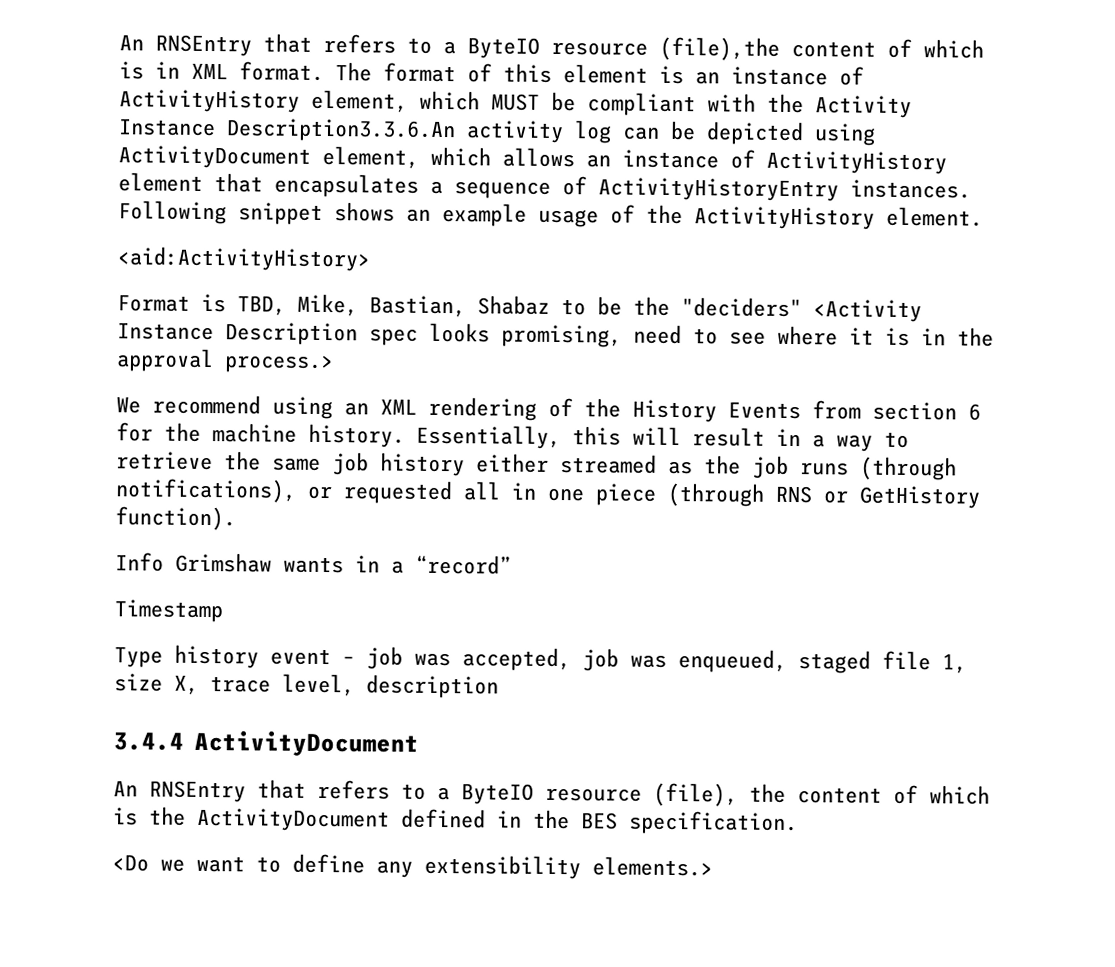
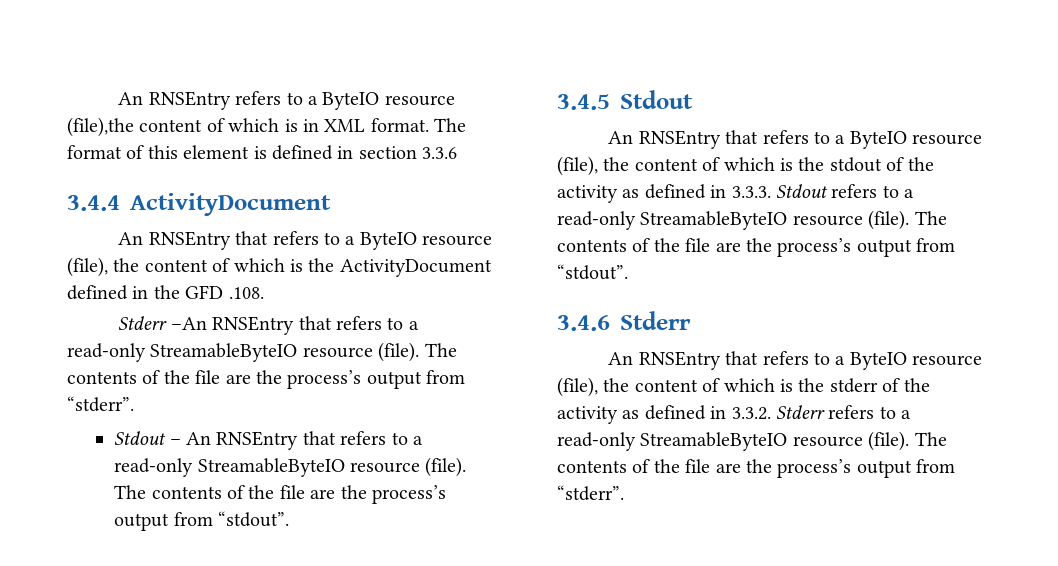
- An RNSEntry that refers to a ByteIO resource (file),the content of which is in XML format.
+ An RNSEntry refers to a ByteIO resource (file),the content of which is in XML format.
- The format of this element is an instance of ActivityHistory element, which MUST be compliant with the Activity Instance Description3.3.6.An activity log can be depicted using ActivityDocument element, which allows an instance of ActivityHistory element that encapsulates a sequence of ActivityHistoryEntry instances. Following snippet shows an example usage of the ActivityHistory element.
- <aid:ActivityHistory>
- Format is TBD, Mike, Bastian, Shabaz to be the "deciders" <Activity Instance Description spec looks promising, need to see where it is in the approval process.>
- We recommend using an XML rendering of the History Events from section 6 for the machine history. Essentially, this will result in a way to retrieve the same job history either streamed as the job runs (through notifications), or requested all in one piece (through RNS or GetHistory function).
- Info Grimshaw wants in a “record”
- Timestamp
- Type history event – job was accepted, job was enqueued, staged file 1, size X, trace level, description
+ The format of this element is defined in section 3.3.6
- An RNSEntry that refers to a ByteIO resource (file), the content of which is the ActivityDocument defined in the BES specification.
- <Do we want to define any extensibility elements.>
+ An RNSEntry that refers to a ByteIO resource (file), the content of which is the ActivityDocument defined in the GFD .108.
+ Stderr –An RNSEntry that refers to a read-only StreamableByteIO resource (file). The contents of the file are the process’s output from “stderr”.
+ Stdout – An RNSEntry that refers to a read-only StreamableByteIO resource (file). The contents of the file are the process’s output from “stdout”.
+ 3.4.5 Stdout
+ An RNSEntry that refers to a ByteIO resource (file), the content of which is the stdout of the activity as defined in 3.3.3. Stdout refers to a read-only StreamableByteIO resource (file). The contents of the file are the process’s output from “stdout”.
+ 3.4.6 Stderr
+ An RNSEntry that refers to a ByteIO resource (file), the content of which is the stderr of the activity as defined in 3.3.2. Stderr refers to a read-only StreamableByteIO resource (file). The contents of the file are the process’s output from “stderr”.

